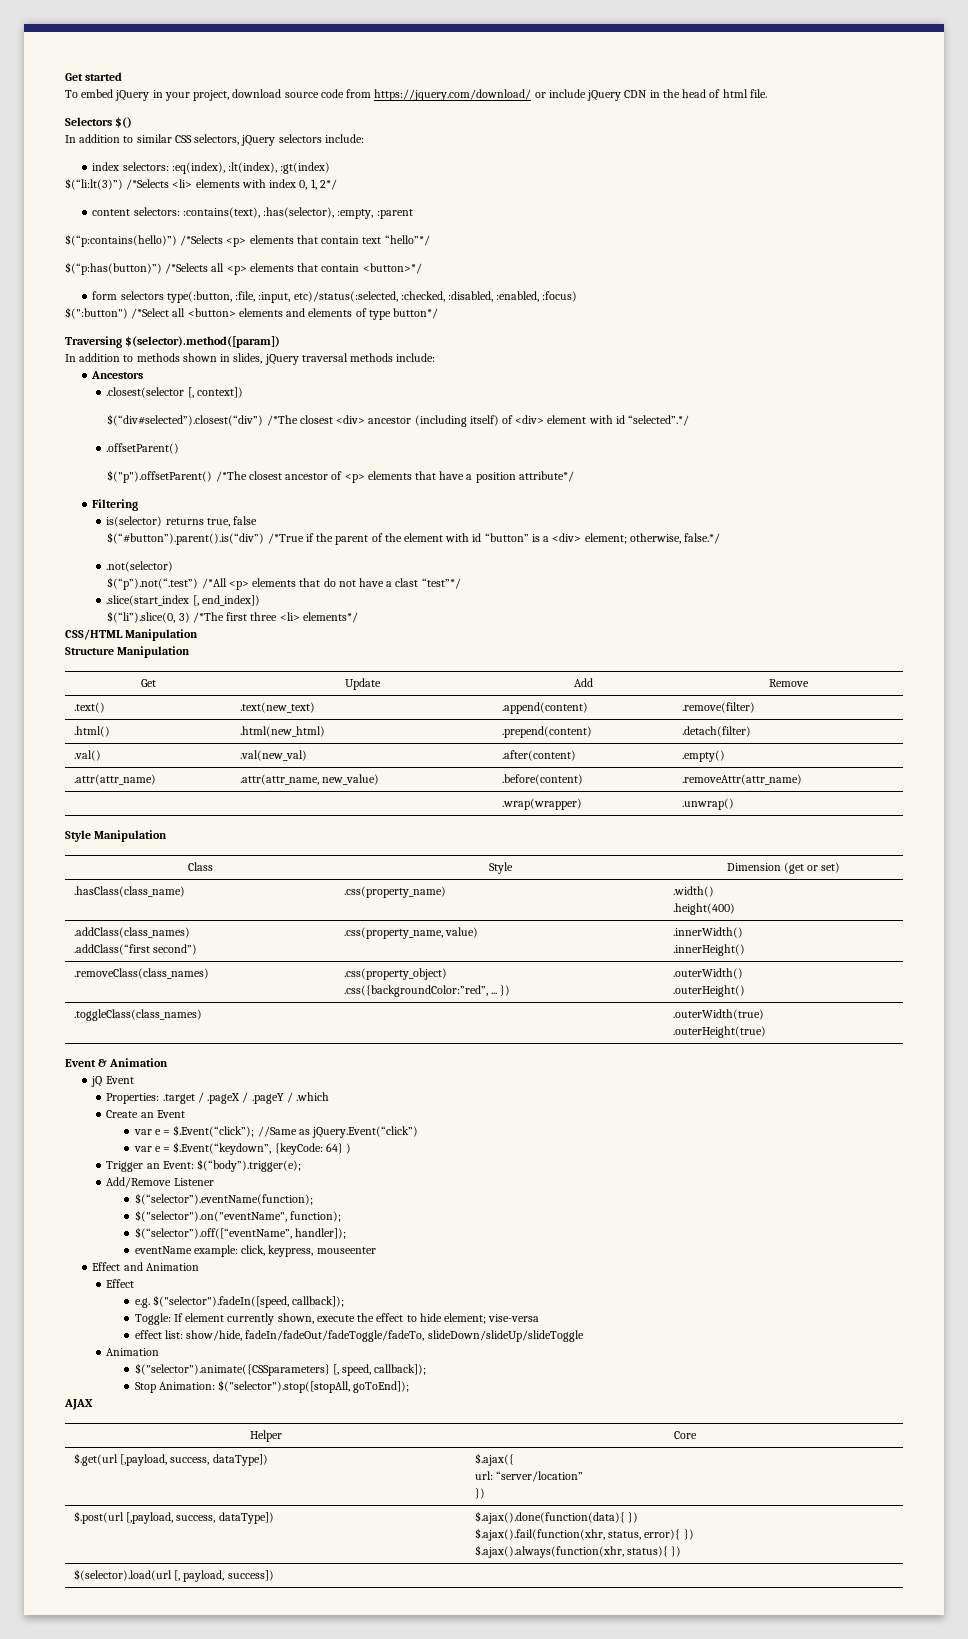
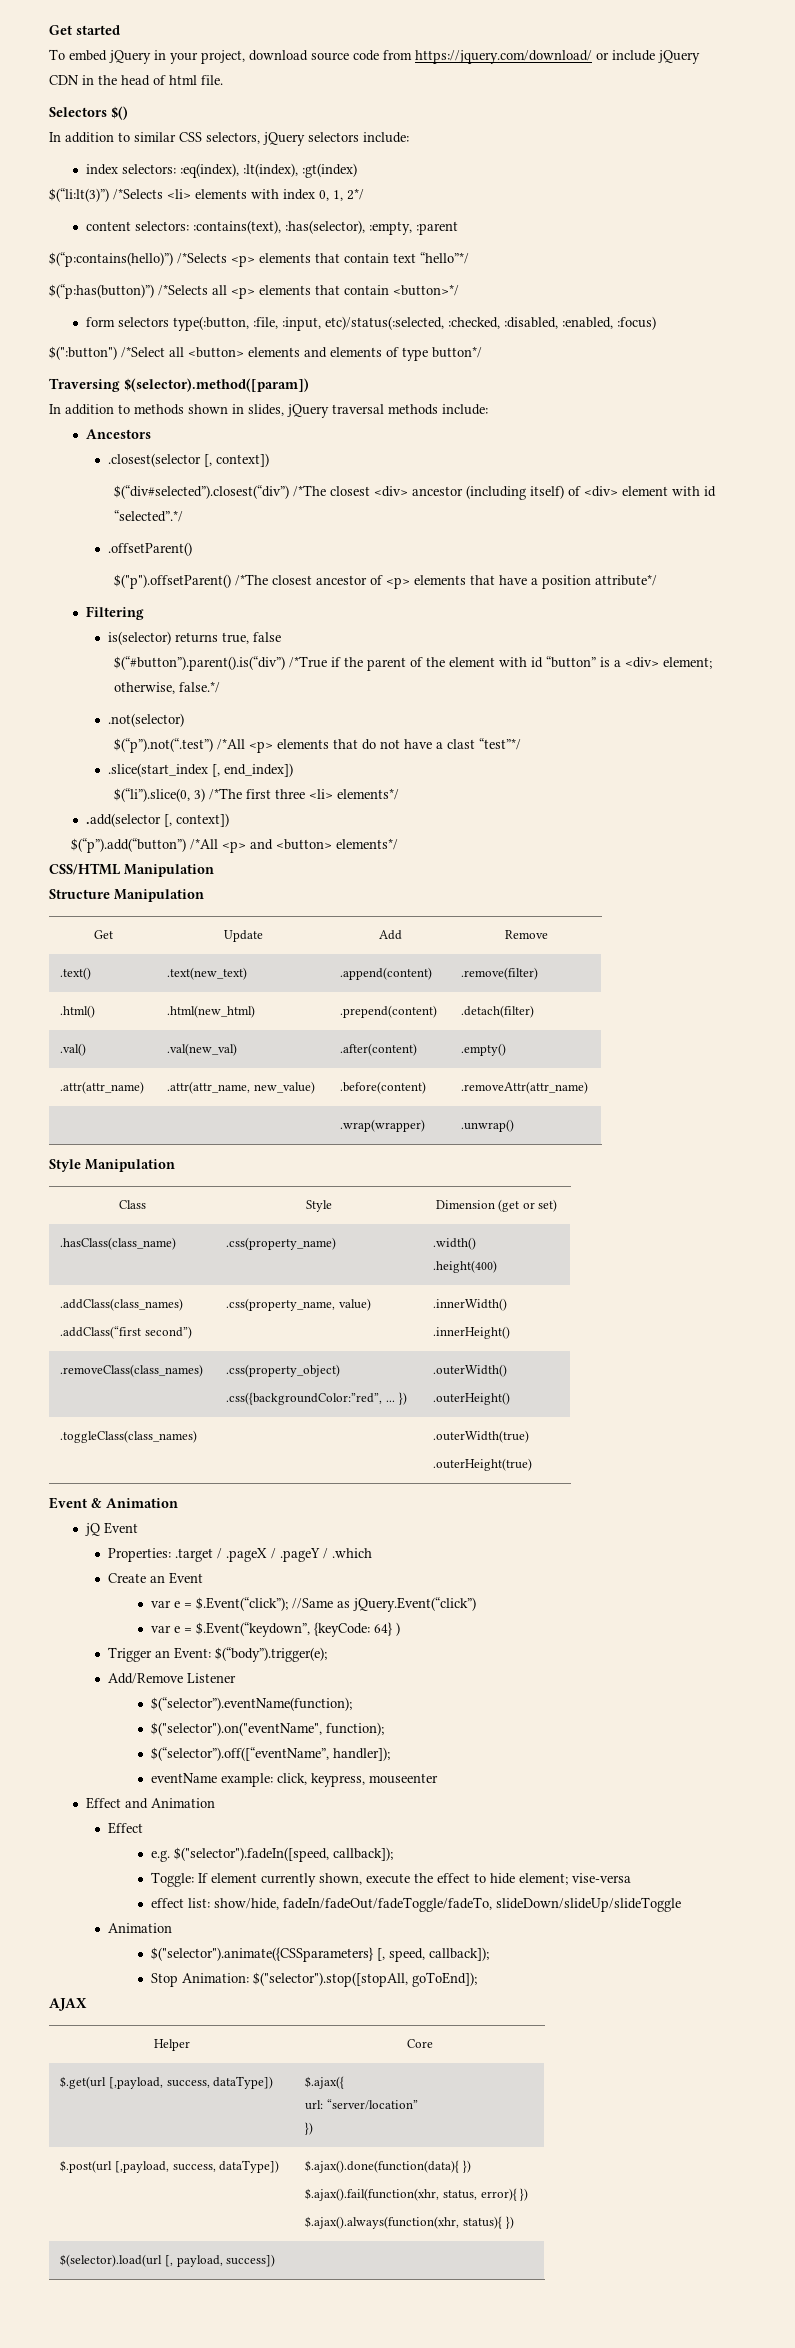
+ .add(selector [, context])
+ $(“p”).add(“button”) /*All <p> and <button> elements*/

